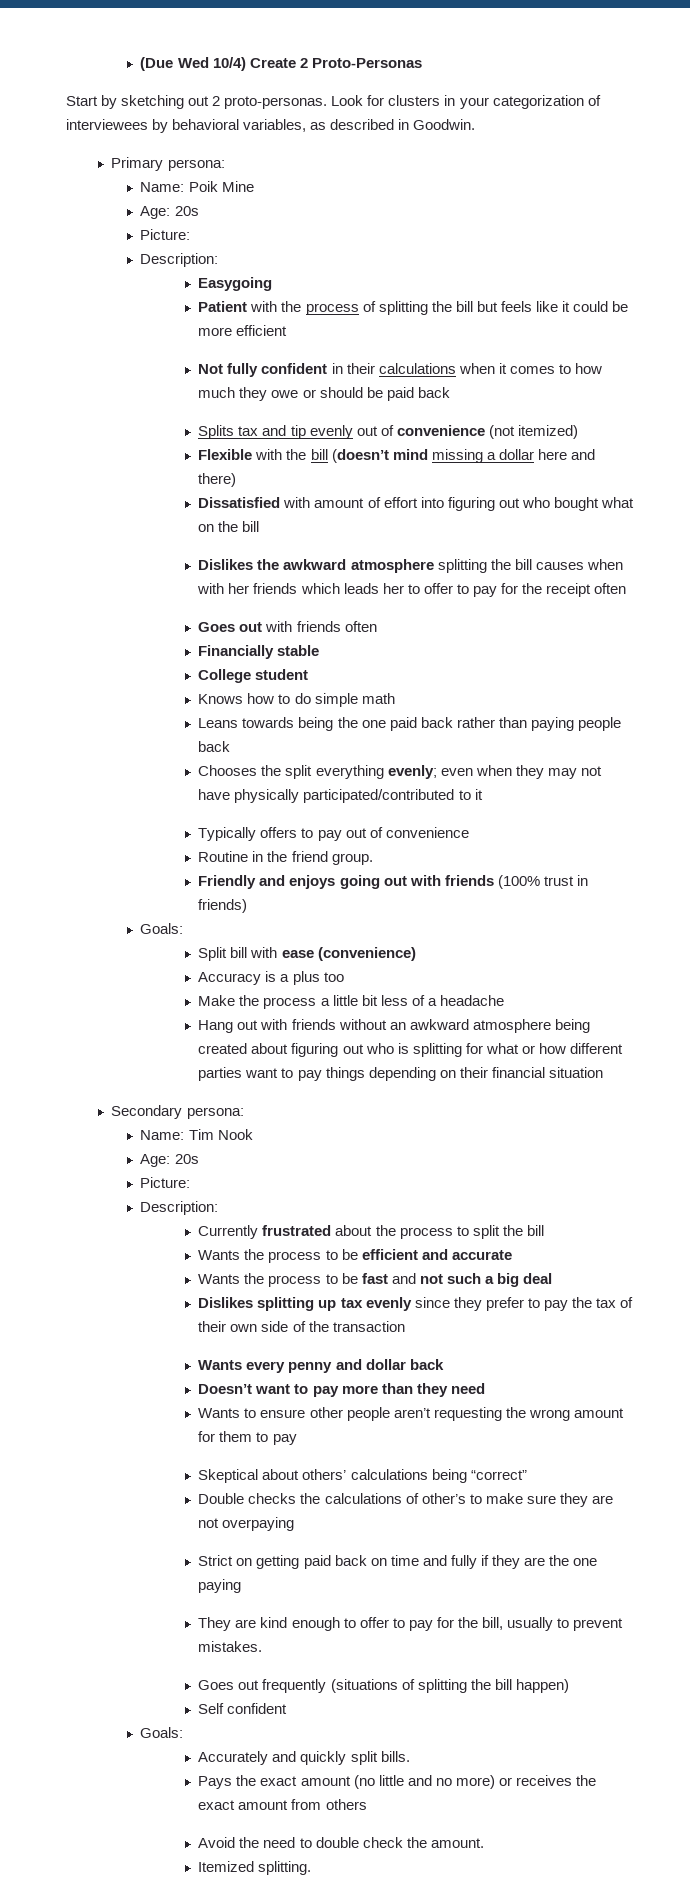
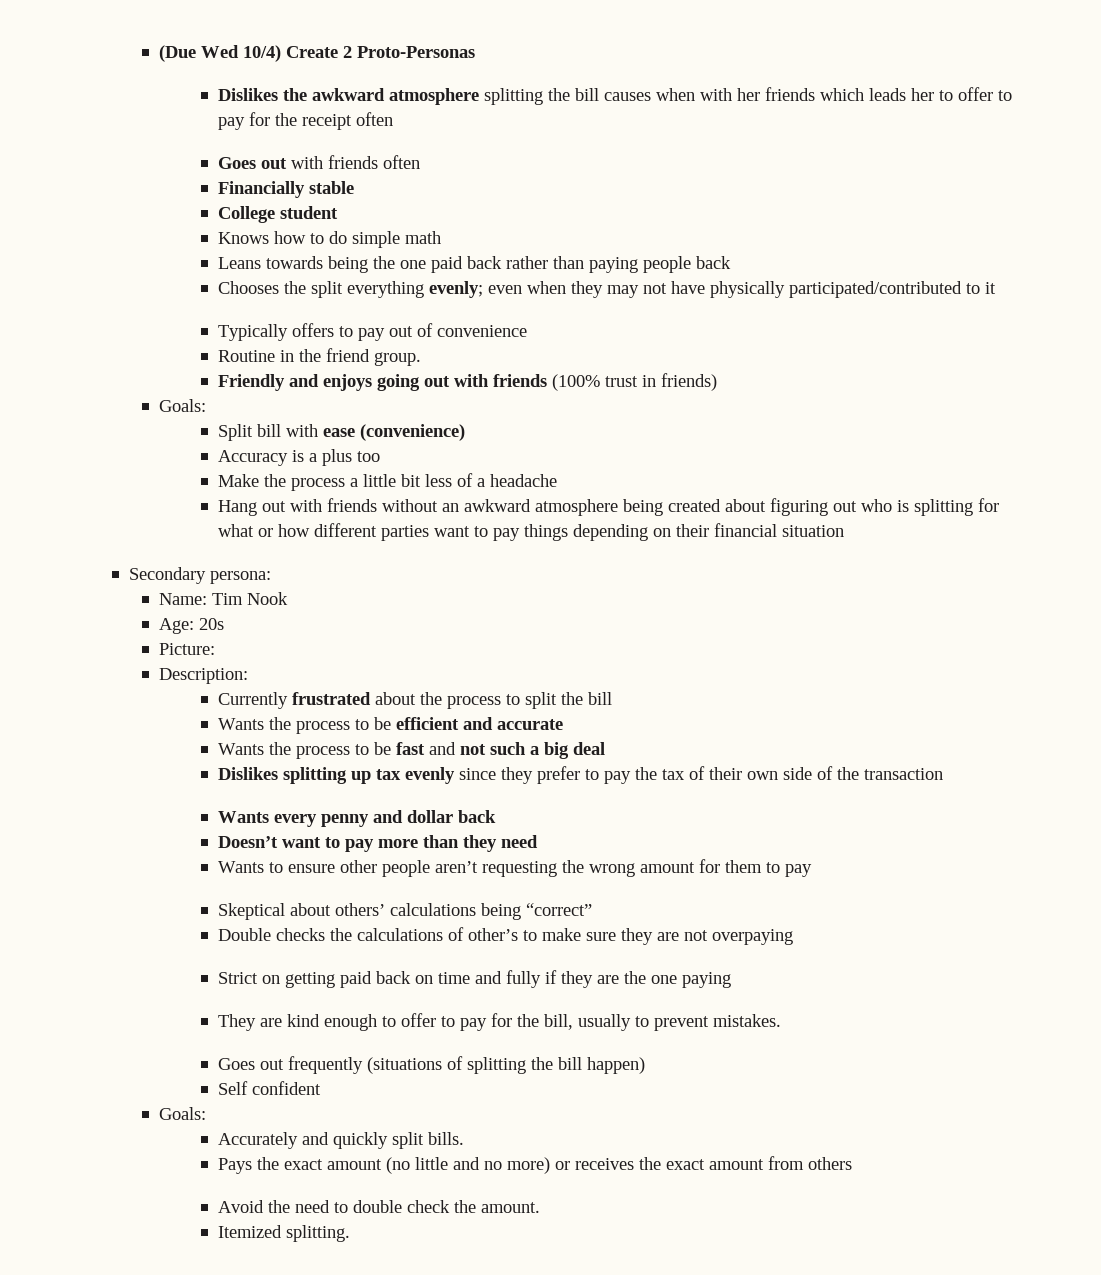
- Start by sketching out 2 proto-personas. Look for clusters in your categorization of interviewees by behavioral variables, as described in Goodwin.
- Primary persona:
- Name: Poik Mine
- Age: 20s
- Picture:
- Description:
- Easygoing
- Patient with the process of splitting the bill but feels like it could be more efficient
- Not fully confident in their calculations when it comes to how much they owe or should be paid back
- Splits tax and tip evenly out of convenience (not itemized)
- Flexible with the bill (doesn’t mind missing a dollar here and there)
- Dissatisfied with amount of effort into figuring out who bought what on the bill

